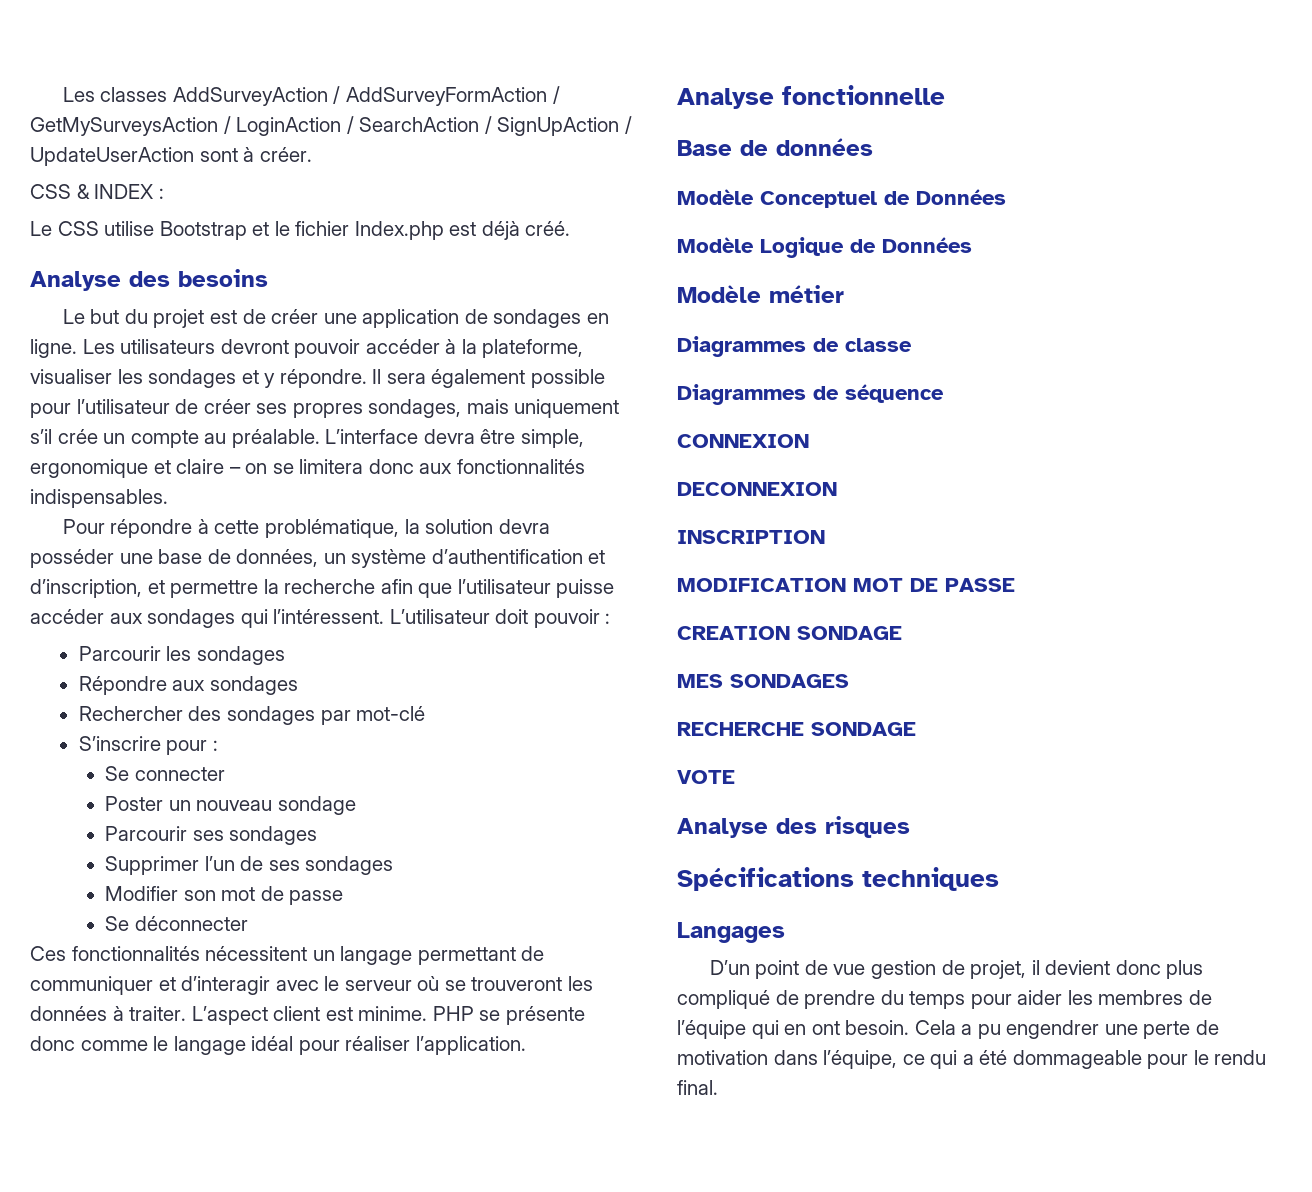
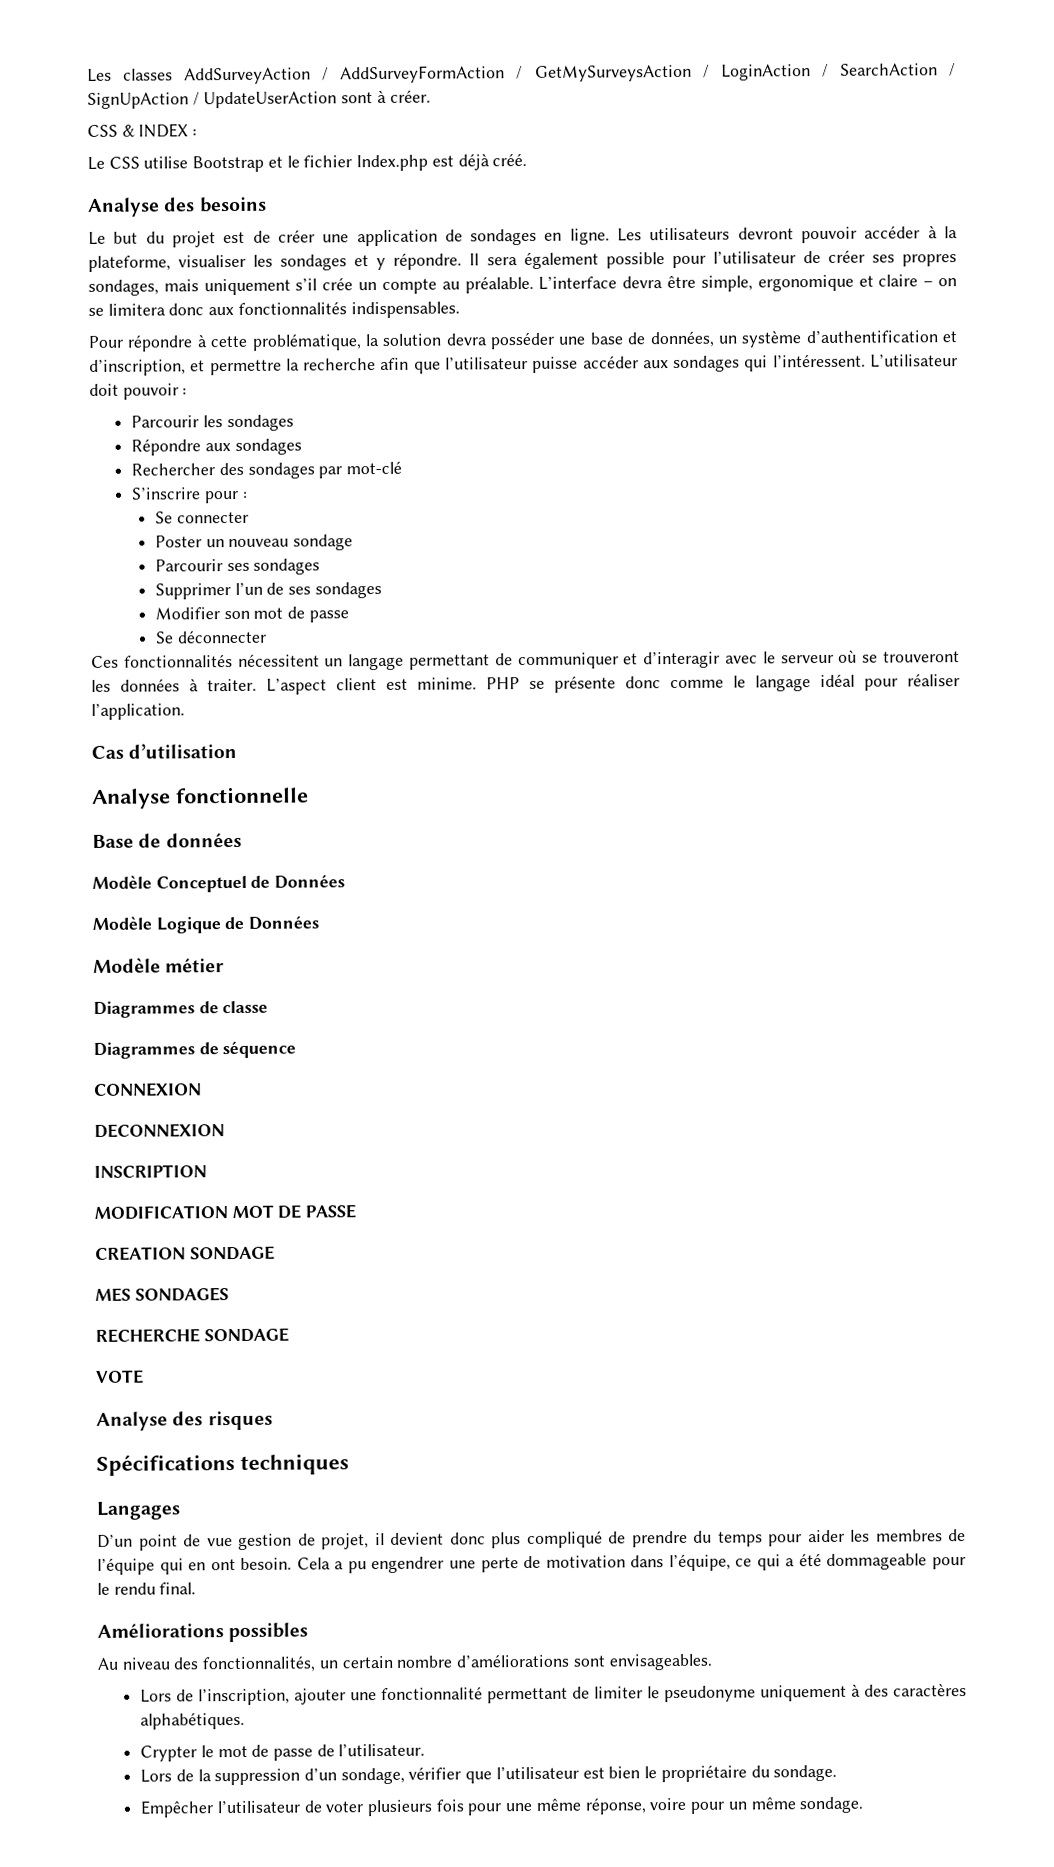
+ Cas d’utilisation
+ Améliorations possibles
+ Au niveau des fonctionnalités, un certain nombre d’améliorations sont envisageables.
+ Lors de l’inscription, ajouter une fonctionnalité permettant de limiter le pseudonyme uniquement à des caractères alphabétiques.
+ Crypter le mot de passe de l’utilisateur.
+ Lors de la suppression d’un sondage, vérifier que l’utilisateur est bien le propriétaire du sondage.
+ Empêcher l’utilisateur de voter plusieurs fois pour une même réponse, voire pour un même sondage.

